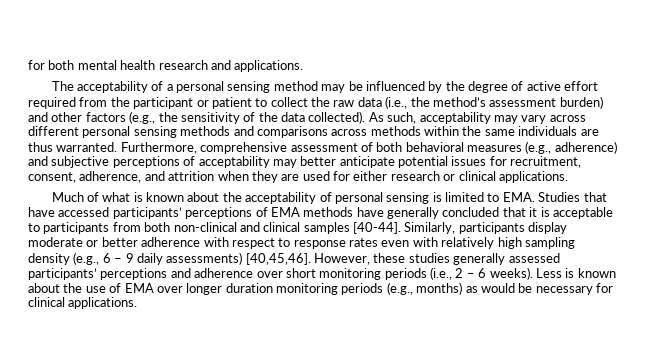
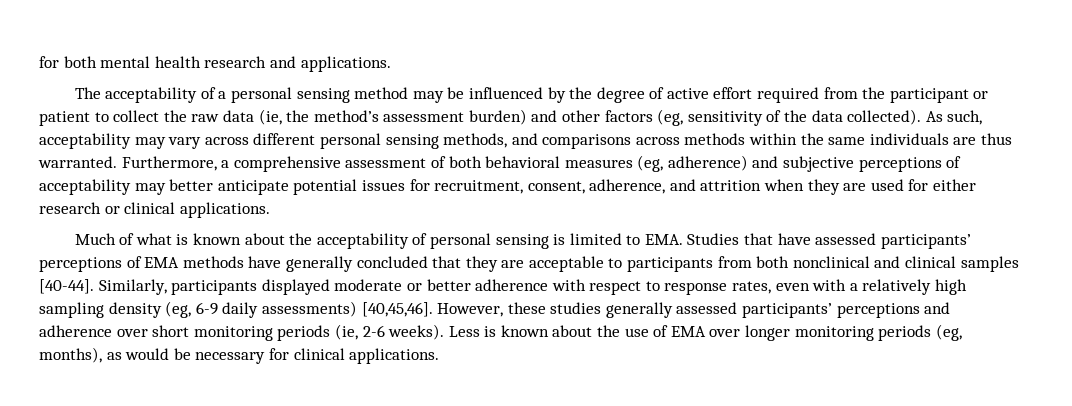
- The acceptability of a personal sensing method may be influenced by the degree of active effort required from the participant or patient to collect the raw data (i.e., the method’s assessment burden) and other factors (e.g., the sensitivity of the data collected).
+ The acceptability of a personal sensing method may be influenced by the degree of active effort required from the participant or patient to collect the raw data (ie, the method’s assessment burden) and other factors (eg, sensitivity of the data collected).
- As such, acceptability may vary across different personal sensing methods and comparisons across methods within the same individuals are thus warranted.
+ As such, acceptability may vary across different personal sensing methods, and comparisons across methods within the same individuals are thus warranted.
- Furthermore, comprehensive assessment of both behavioral measures (e.g., adherence) and subjective perceptions of acceptability may better anticipate potential issues for recruitment, consent, adherence, and attrition when they are used for either research or clinical applications.
+ Furthermore, a comprehensive assessment of both behavioral measures (eg, adherence) and subjective perceptions of acceptability may better anticipate potential issues for recruitment, consent, adherence, and attrition when they are used for either research or clinical applications.
- Much of what is known about the acceptability of personal sensing is limited to EMA. Studies that have accessed participants’ perceptions of EMA methods have generally concluded that it is acceptable to participants from both non-clinical and clinical samples [40-44].
+ Much of what is known about the acceptability of personal sensing is limited to EMA. Studies that have assessed participants’ perceptions of EMA methods have generally concluded that they are acceptable to participants from both nonclinical and clinical samples [40-44].
- Similarly, participants display moderate or better adherence with respect to response rates even with relatively high sampling density (e.g., 6 – 9 daily assessments) [40,45,46].
+ Similarly, participants displayed moderate or better adherence with respect to response rates, even with a relatively high sampling density (eg, 6-9 daily assessments) [40,45,46].
- However, these studies generally assessed participants’ perceptions and adherence over short monitoring periods (i.e., 2 – 6 weeks).
+ However, these studies generally assessed participants’ perceptions and adherence over short monitoring periods (ie, 2-6 weeks).
- Less is known about the use of EMA over longer duration monitoring periods (e.g., months) as would be necessary for clinical applications.
+ Less is known about the use of EMA over longer monitoring periods (eg, months), as would be necessary for clinical applications.

